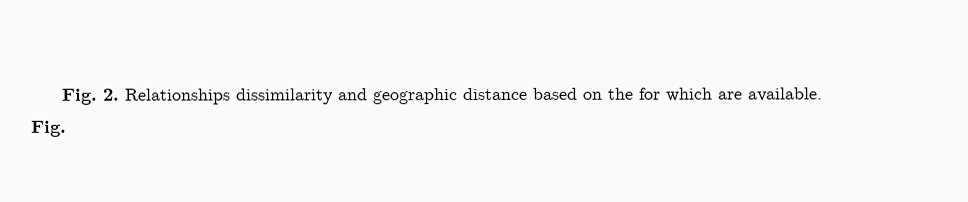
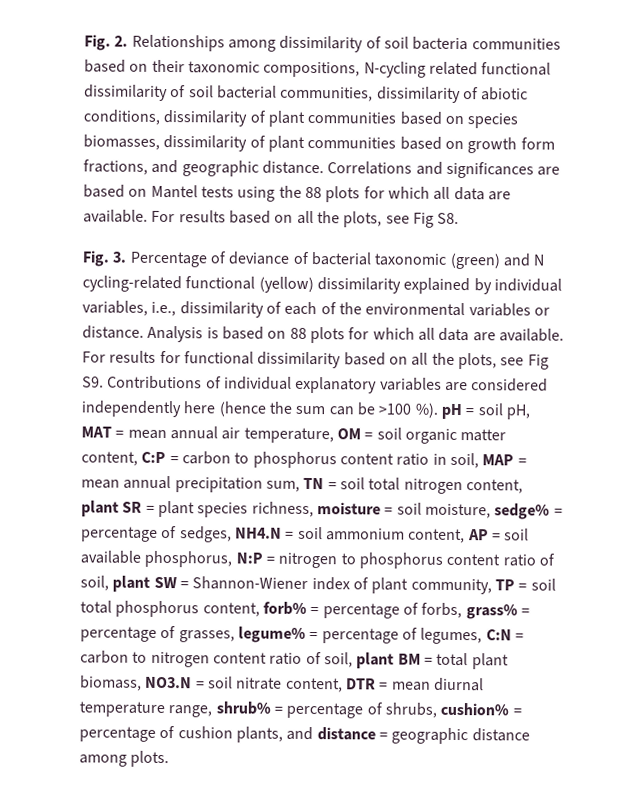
- Fig. 2. Relationships dissimilarity and geographic distance based on the for which are available.
- Fig.
+ Fig. 2. Relationships among dissimilarity of soil bacteria communities based on their taxonomic compositions, N-cycling related functional dissimilarity of soil bacterial communities, dissimilarity of abiotic conditions, dissimilarity of plant communities based on species biomasses, dissimilarity of plant communities based on growth form fractions, and geographic distance. Correlations and significances are based on Mantel tests using the 88 plots for which all data are available. For results based on all the plots, see Fig S8.
+ Fig. 3. Percentage of deviance of bacterial taxonomic (green) and N cycling-related functional (yellow) dissimilarity explained by individual variables, i.e., dissimilarity of each of the environmental variables or distance. Analysis is based on 88 plots for which all data are available. For results for functional dissimilarity based on all the plots, see Fig S9. Contributions of individual explanatory variables are considered independently here (hence the sum can be >100 %). pH = soil pH, MAT = mean annual air temperature, OM = soil organic matter content, C:P = carbon to phosphorus content ratio in soil, MAP = mean annual precipitation sum, TN = soil total nitrogen content, plant SR = plant species richness, moisture = soil moisture, sedge% = percentage of sedges, NH4.N = soil ammonium content, AP = soil available phosphorus, N:P = nitrogen to phosphorus content ratio of soil, plant SW = Shannon-Wiener index of plant community, TP = soil total phosphorus content, forb% = percentage of forbs, grass% = percentage of grasses, legume% = percentage of legumes, C:N = carbon to nitrogen content ratio of soil, plant BM = total plant biomass, NO3.N = soil nitrate content, DTR = mean diurnal temperature range, shrub% = percentage of shrubs, cushion% = percentage of cushion plants, and distance = geographic distance among plots.

